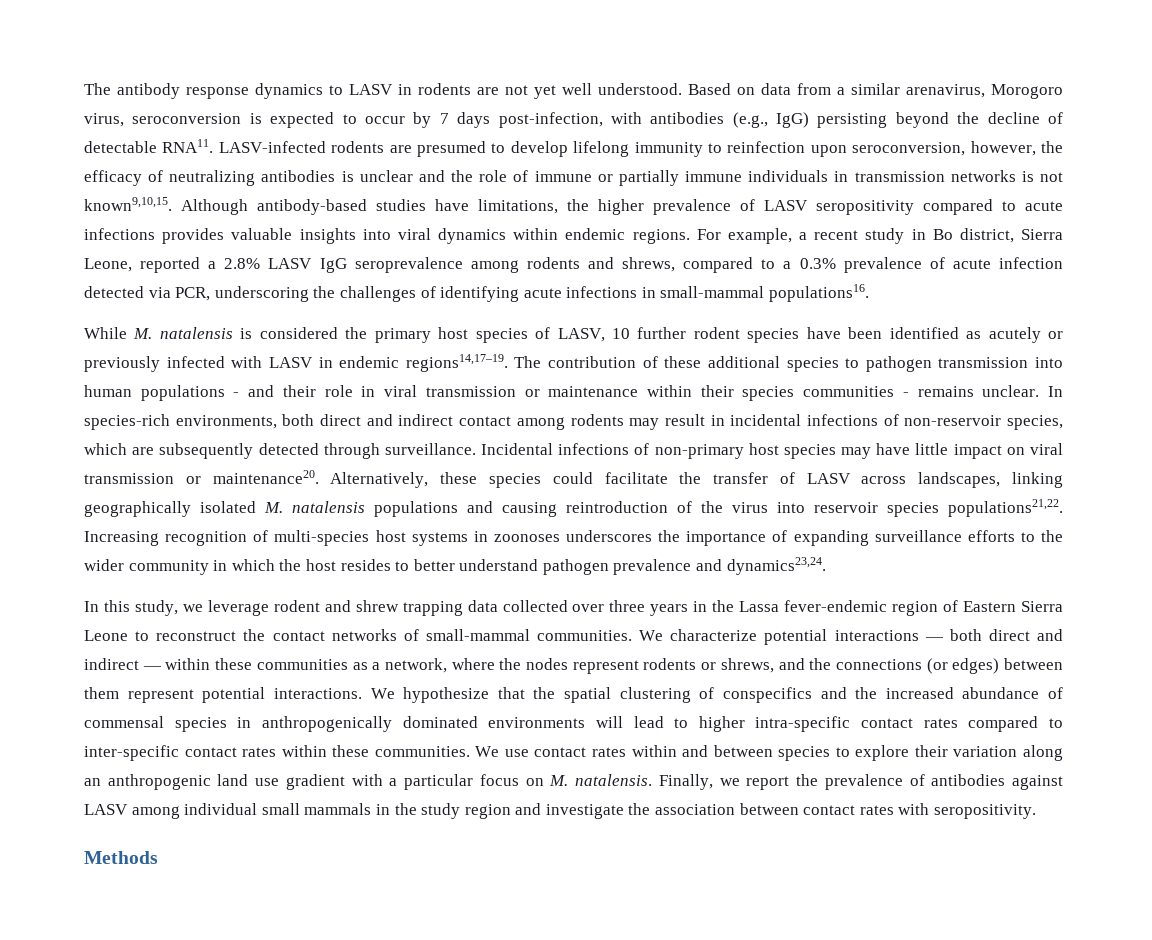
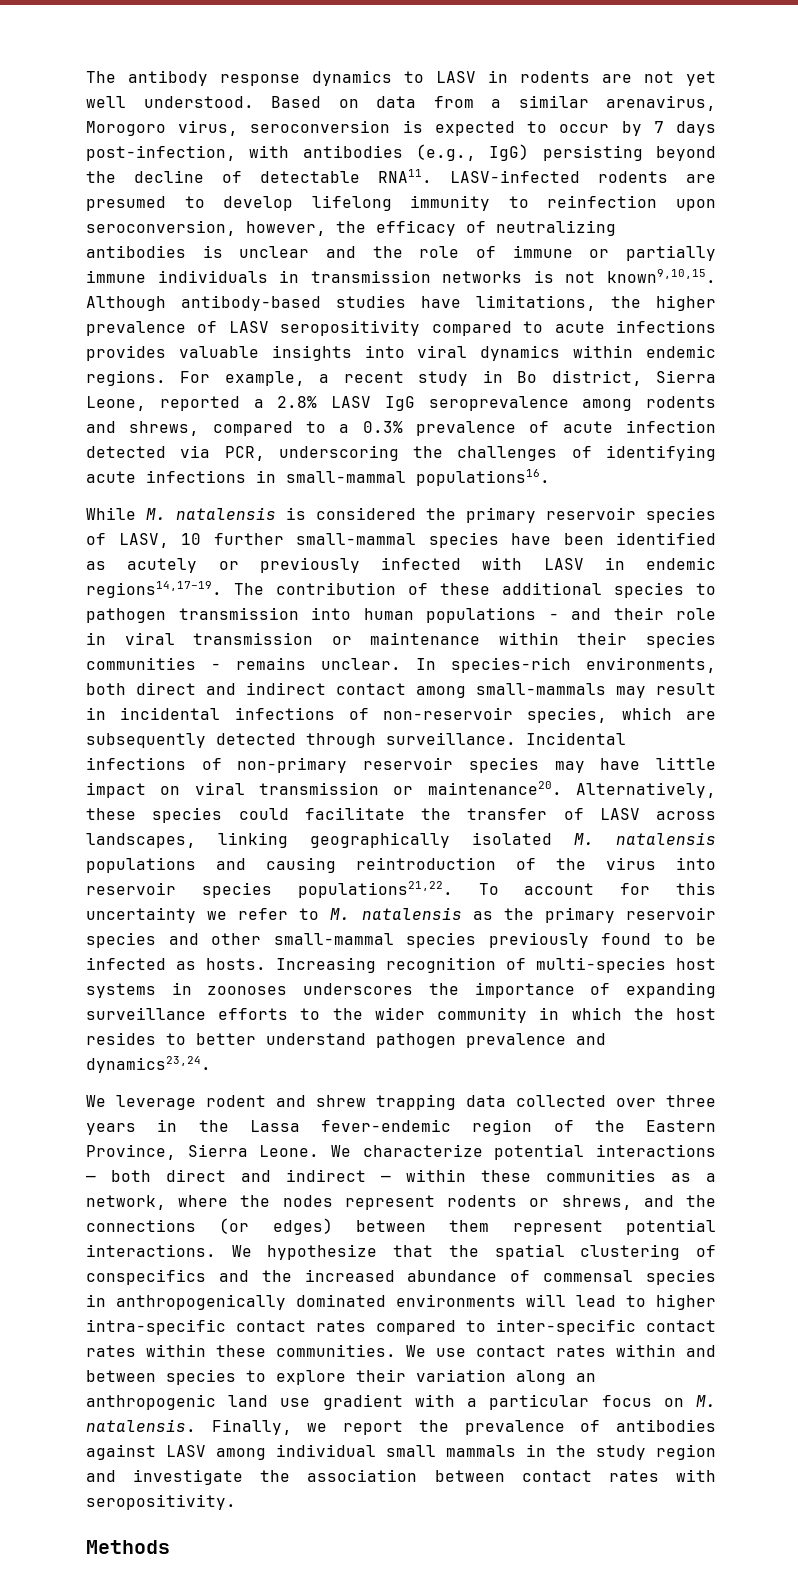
- While M. natalensis is considered the primary host species of LASV, 10 further rodent species have been identified as acutely or previously infected with LASV in endemic regions14,17–19.
+ While M. natalensis is considered the primary reservoir species of LASV, 10 further small-mammal species have been identified as acutely or previously infected with LASV in endemic regions14,17–19.
- In species-rich environments, both direct and indirect contact among rodents may result in incidental infections of non-reservoir species, which are subsequently detected through surveillance.
+ In species-rich environments, both direct and indirect contact among small-mammals may result in incidental infections of non-reservoir species, which are subsequently detected through surveillance.
- Incidental infections of non-primary host species may have little impact on viral transmission or maintenance20.
+ Incidental infections of non-primary reservoir species may have little impact on viral transmission or maintenance20.
+ To account for this uncertainty we refer to M. natalensis as the primary reservoir species and other small-mammal species previously found to be infected as hosts.
- In this study, we leverage rodent and shrew trapping data collected over three years in the Lassa fever-endemic region of Eastern Sierra Leone to reconstruct the contact networks of small-mammal communities.
+ We leverage rodent and shrew trapping data collected over three years in the Lassa fever-endemic region of the Eastern Province, Sierra Leone.

